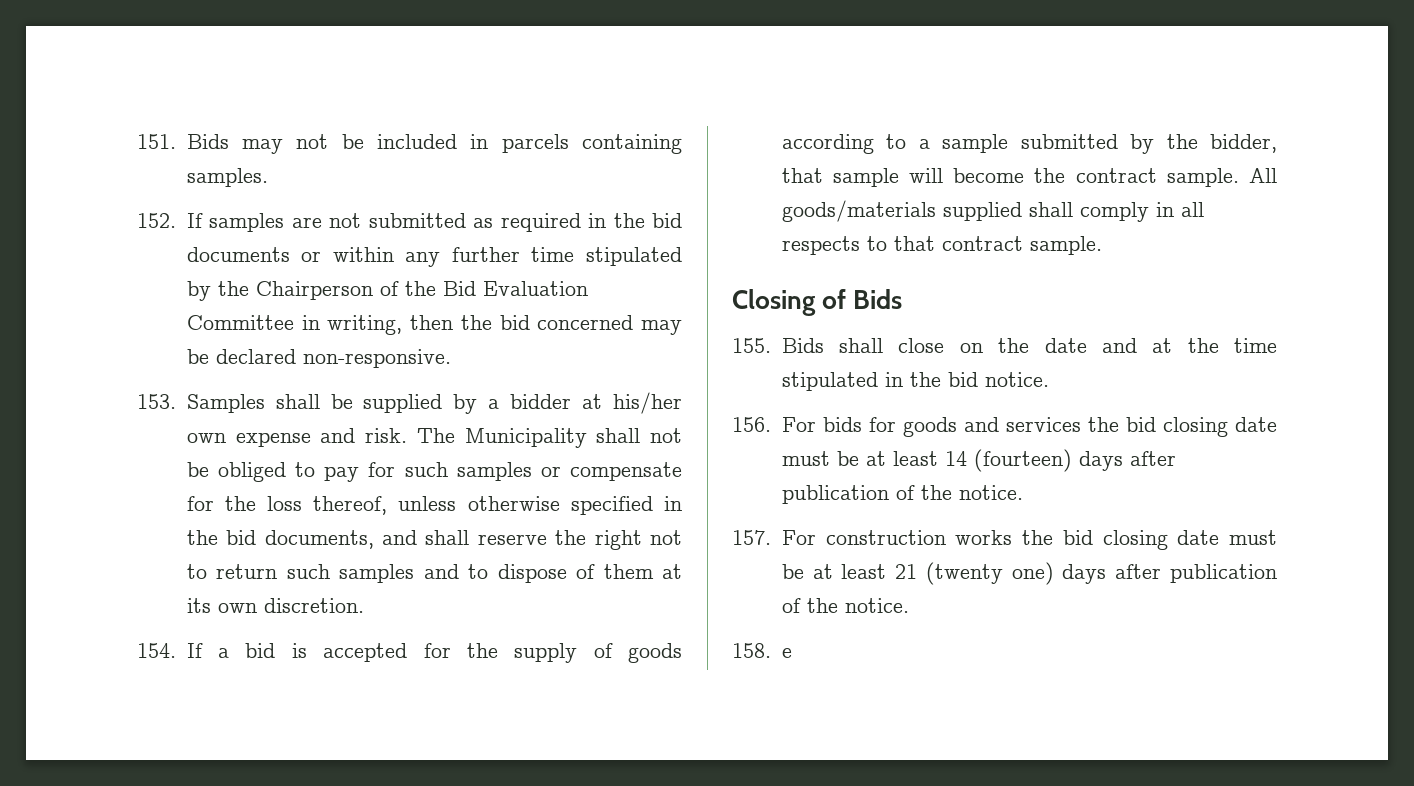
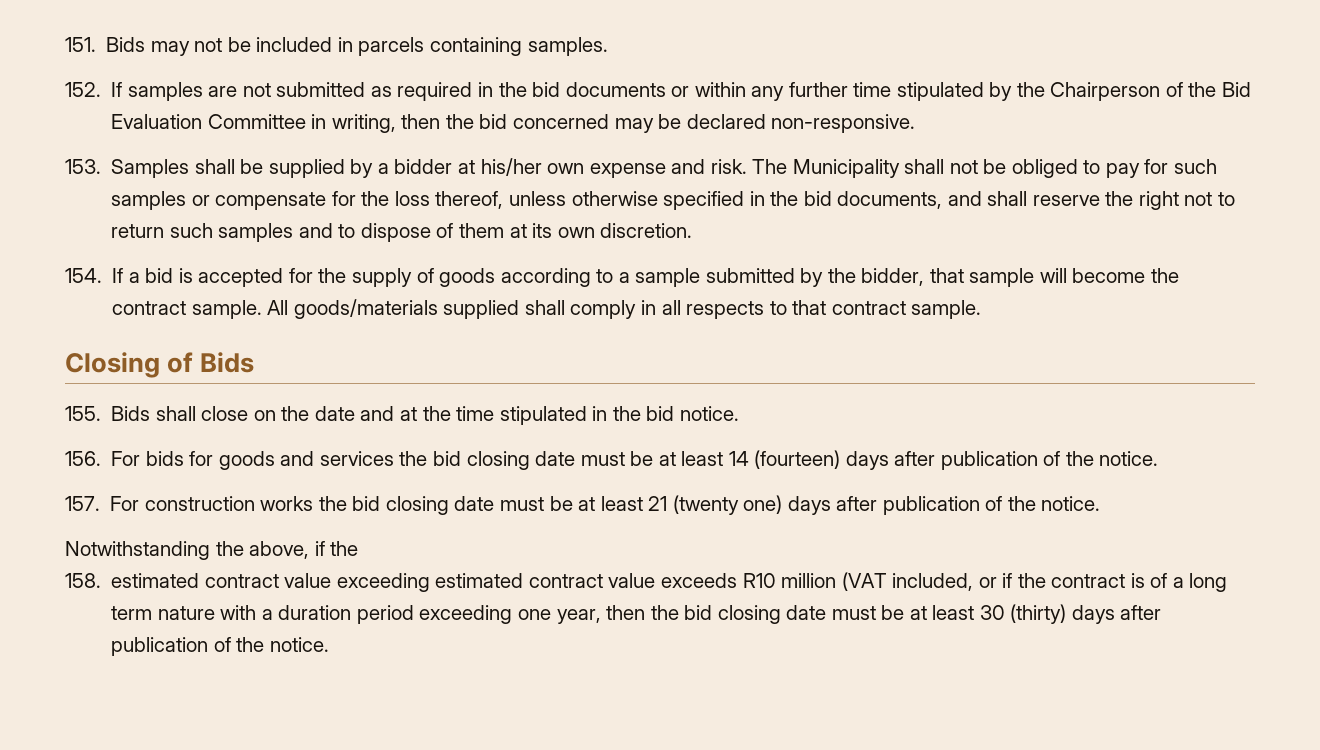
- 158. e
+ Notwithstanding the above, if the
+ 158. estimated contract value exceeding estimated contract value exceeds R10 million (VAT included, or if the contract is of a long term nature with a duration period exceeding one year, then the bid closing date must be at least 30 (thirty) days after publication of the notice.

